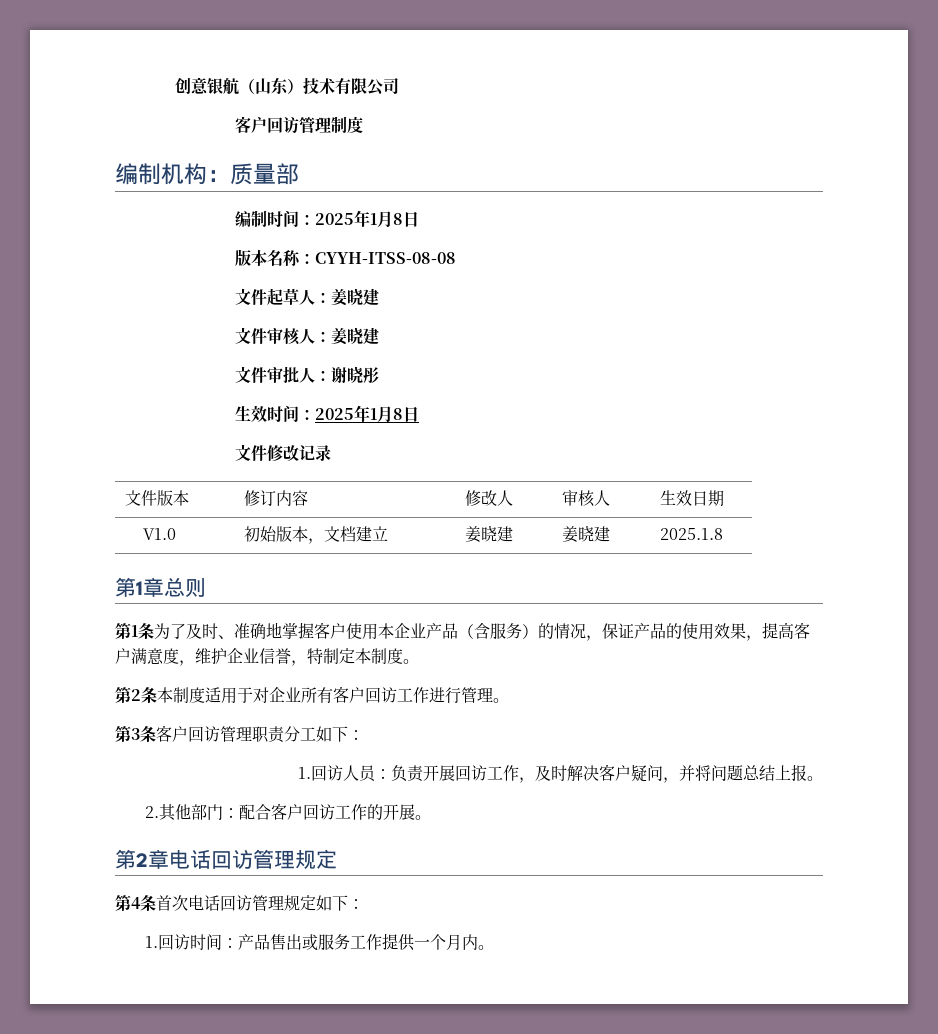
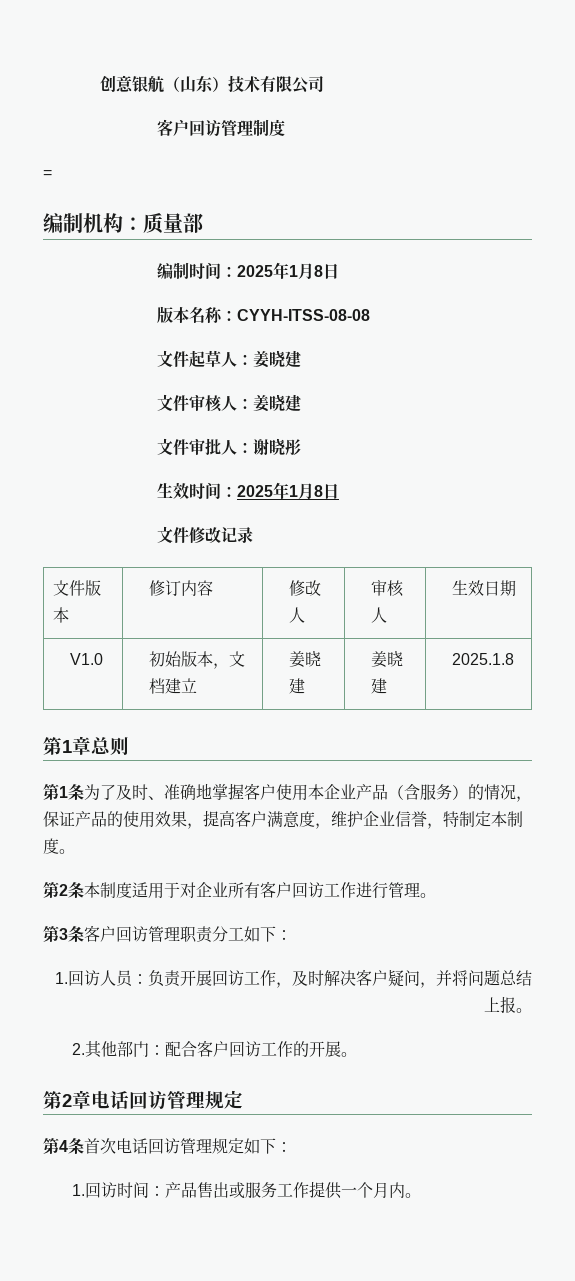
+ =

